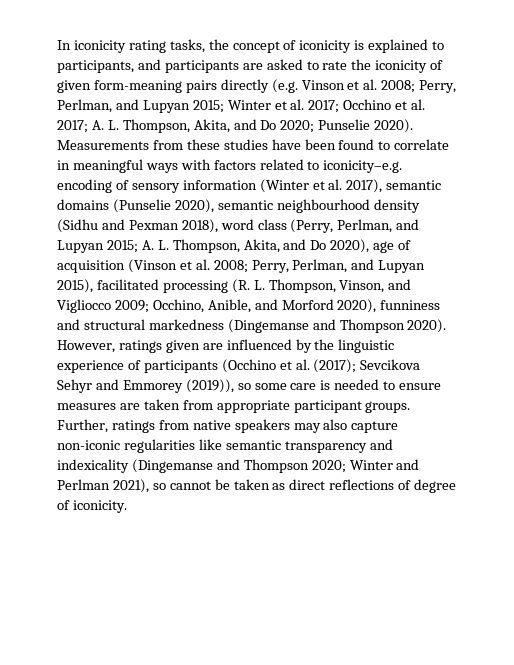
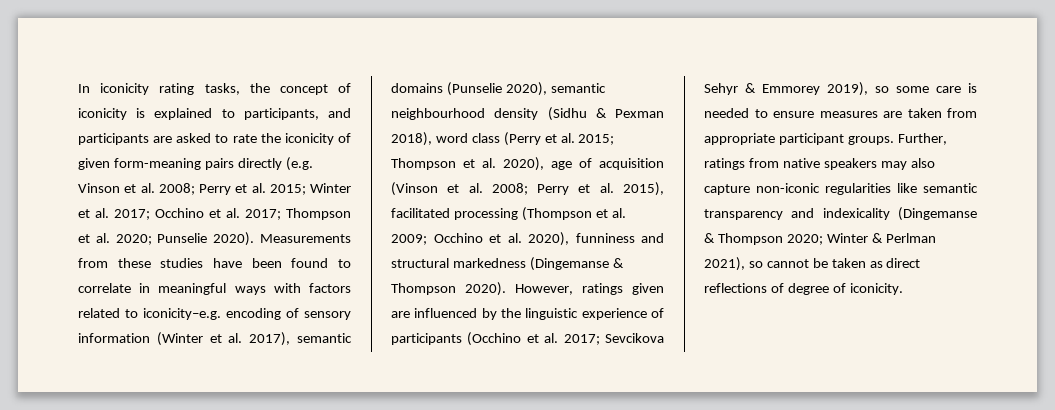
- In iconicity rating tasks, the concept of iconicity is explained to participants, and participants are asked to rate the iconicity of given form-meaning pairs directly (e.g. Vinson et al. 2008; Perry, Perlman, and Lupyan 2015; Winter et al. 2017; Occhino et al. 2017; A. L. Thompson, Akita, and Do 2020; Punselie 2020).
+ In iconicity rating tasks, the concept of iconicity is explained to participants, and participants are asked to rate the iconicity of given form-meaning pairs directly (e.g. Vinson et al. 2008; Perry et al. 2015; Winter et al. 2017; Occhino et al. 2017; Thompson et al. 2020; Punselie 2020).
- Measurements from these studies have been found to correlate in meaningful ways with factors related to iconicity–e.g. encoding of sensory information (Winter et al. 2017), semantic domains (Punselie 2020), semantic neighbourhood density (Sidhu and Pexman 2018), word class (Perry, Perlman, and Lupyan 2015; A. L. Thompson, Akita, and Do 2020), age of acquisition (Vinson et al. 2008; Perry, Perlman, and Lupyan 2015), facilitated processing (R. L. Thompson, Vinson, and Vigliocco 2009; Occhino, Anible, and Morford 2020), funniness and structural markedness (Dingemanse and Thompson 2020).
+ Measurements from these studies have been found to correlate in meaningful ways with factors related to iconicity–e.g. encoding of sensory information (Winter et al. 2017), semantic domains (Punselie 2020), semantic neighbourhood density (Sidhu & Pexman 2018), word class (Perry et al. 2015; Thompson et al. 2020), age of acquisition (Vinson et al. 2008; Perry et al. 2015), facilitated processing (Thompson et al. 2009; Occhino et al. 2020), funniness and structural markedness (Dingemanse & Thompson 2020).
- However, ratings given are influenced by the linguistic experience of participants (Occhino et al. (2017); Sevcikova Sehyr and Emmorey (2019)), so some care is needed to ensure measures are taken from appropriate participant groups.
+ However, ratings given are influenced by the linguistic experience of participants (Occhino et al. 2017; Sevcikova Sehyr & Emmorey 2019), so some care is needed to ensure measures are taken from appropriate participant groups.
- Further, ratings from native speakers may also capture non-iconic regularities like semantic transparency and indexicality (Dingemanse and Thompson 2020; Winter and Perlman 2021), so cannot be taken as direct reflections of degree of iconicity.
+ Further, ratings from native speakers may also capture non-iconic regularities like semantic transparency and indexicality (Dingemanse & Thompson 2020; Winter & Perlman 2021), so cannot be taken as direct reflections of degree of iconicity.

